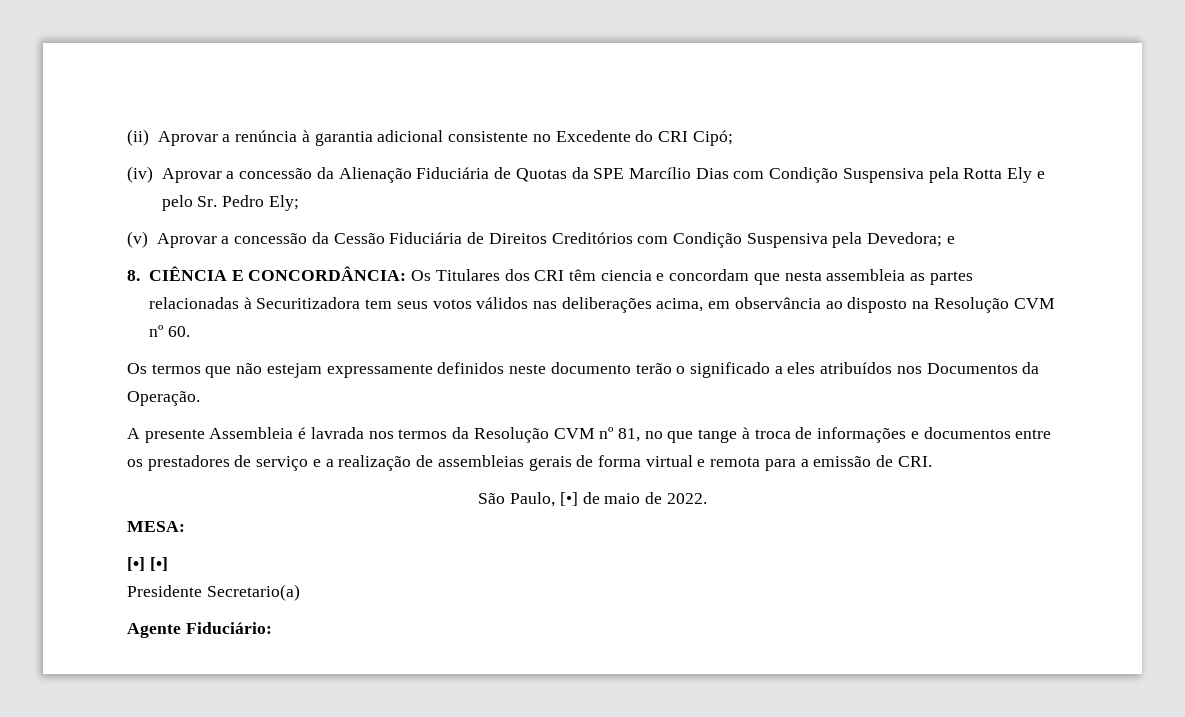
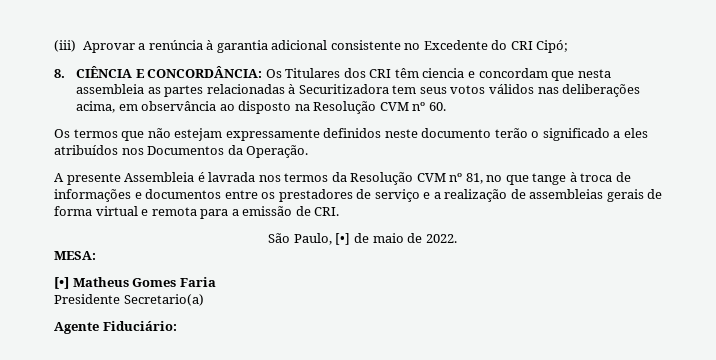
- (ii) Aprovar a renúncia à garantia adicional consistente no Excedente do CRI Cipó;
+ (iii) Aprovar a renúncia à garantia adicional consistente no Excedente do CRI Cipó;
- (iv) Aprovar a concessão da Alienação Fiduciária de Quotas da SPE Marcílio Dias com Condição Suspensiva pela Rotta Ely e pelo Sr. Pedro Ely;
- (v) Aprovar a concessão da Cessão Fiduciária de Direitos Creditórios com Condição Suspensiva pela Devedora; e
- [•] [•]
+ [•] Matheus Gomes Faria

